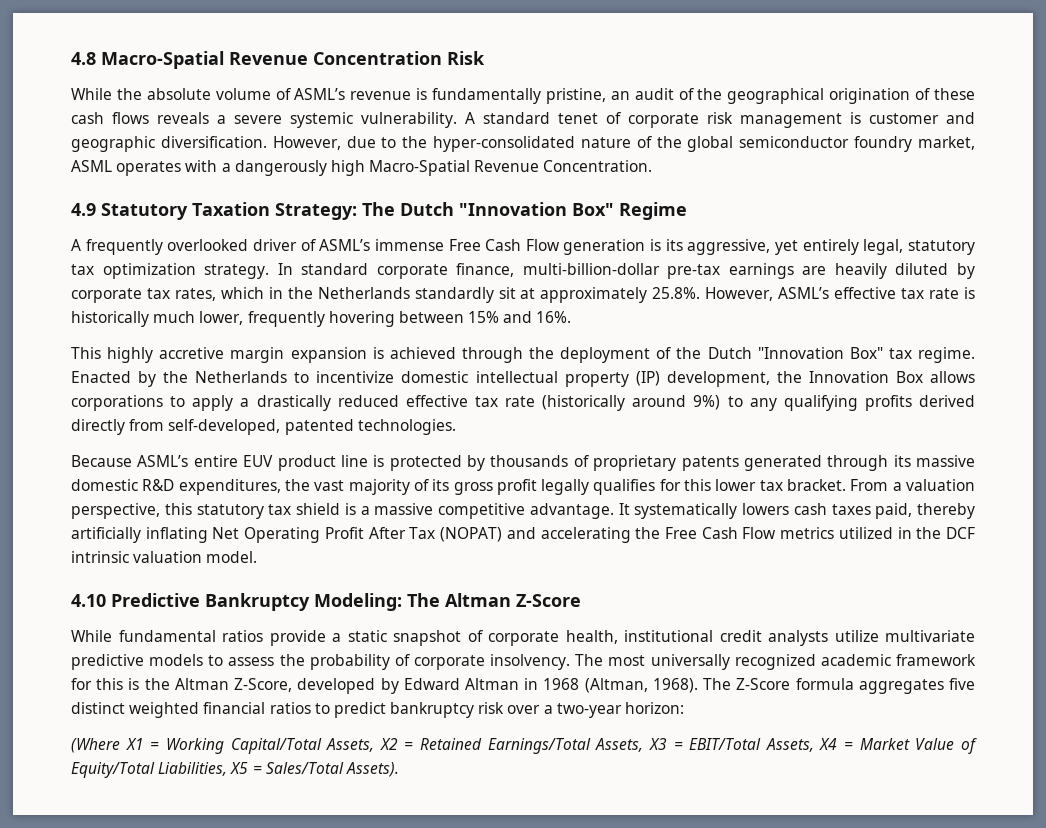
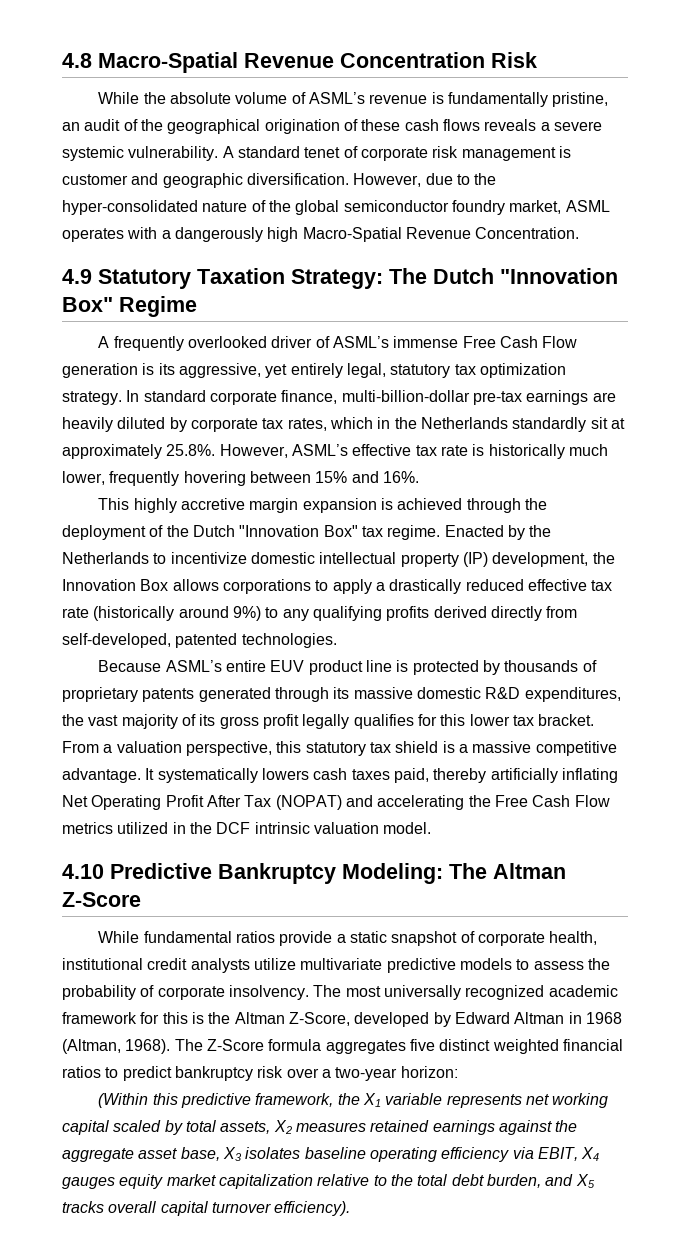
- (Where X1 = Working Capital/Total Assets, X2 = Retained Earnings/Total Assets, X3 = EBIT/Total Assets, X4 = Market Value of Equity/Total Liabilities, X5 = Sales/Total Assets).
+ (Within this predictive framework, the X1 variable represents net working capital scaled by total assets, X2 measures retained earnings against the aggregate asset base, X3 isolates baseline operating efficiency via EBIT, X4 gauges equity market capitalization relative to the total debt burden, and X5 tracks overall capital turnover efficiency).

